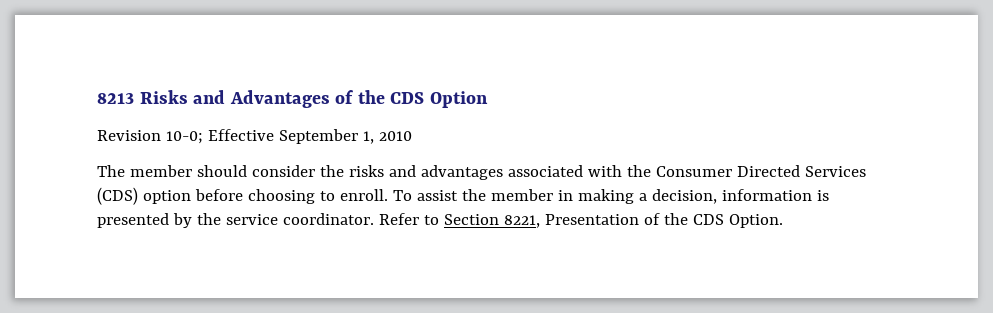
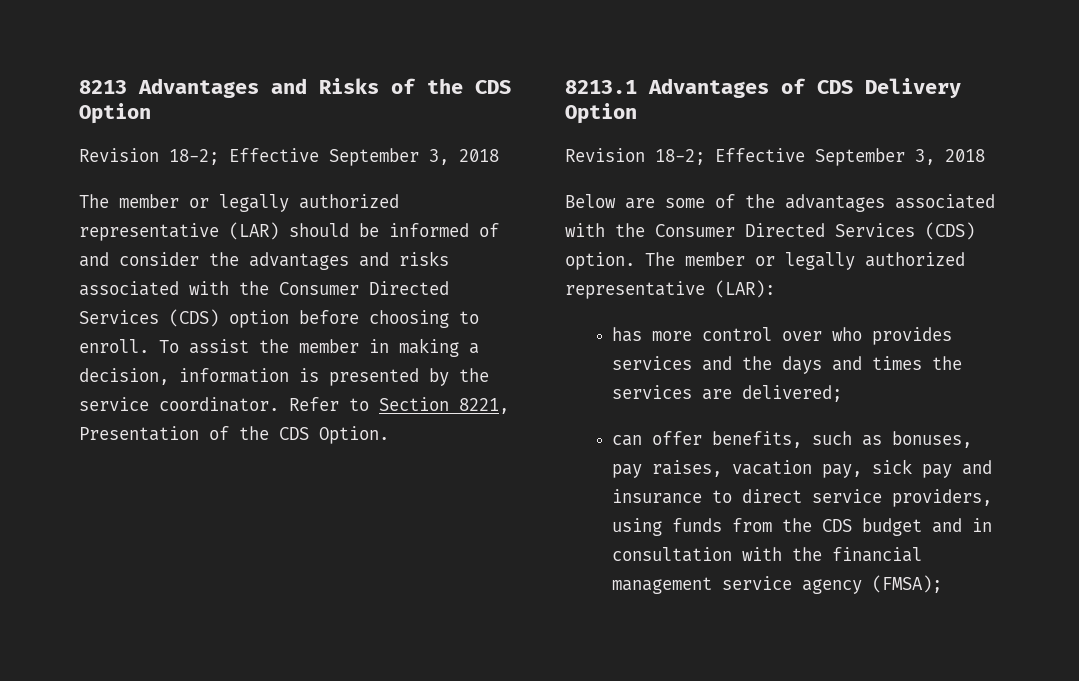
- 8213 Risks and Advantages of the CDS Option
- Revision 10-0; Effective September 1, 2010
- The member should consider the risks and advantages associated with the Consumer Directed Services (CDS) option before choosing to enroll.
+ 8213 Advantages and Risks of the CDS Option
+ Revision 18-2; Effective September 3, 2018
+ The member or legally authorized representative (LAR) should be informed of and consider the advantages and risks associated with the Consumer Directed Services (CDS) option before choosing to enroll.
+ 8213.1 Advantages of CDS Delivery Option
+ Revision 18-2; Effective September 3, 2018
+ Below are some of the advantages associated with the Consumer Directed Services (CDS) option. The member or legally authorized representative (LAR):
+ has more control over who provides services and the days and times the services are delivered;
+ can offer benefits, such as bonuses, pay raises, vacation pay, sick pay and insurance to direct service providers, using funds from the CDS budget and in consultation with the financial management service agency (FMSA);

